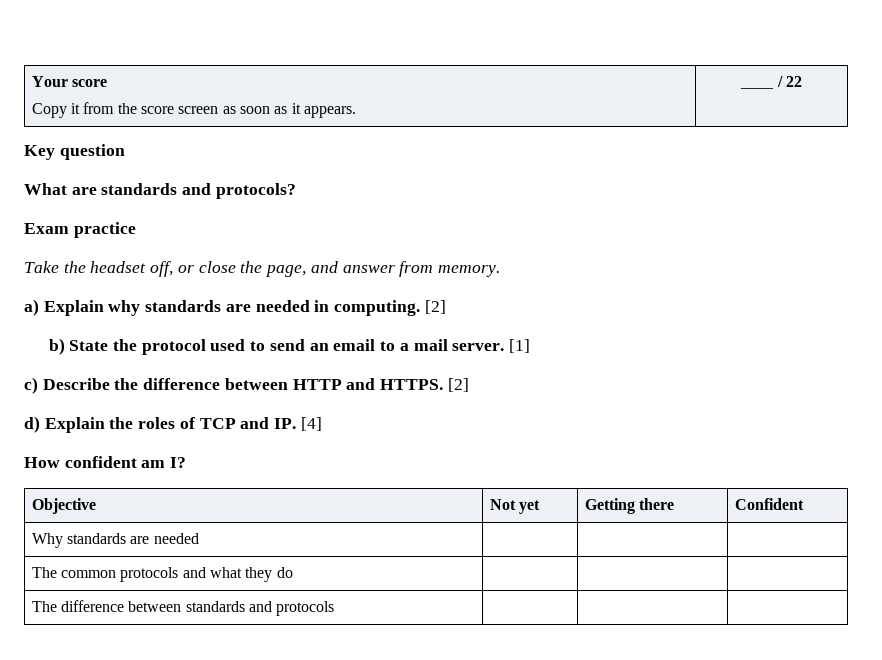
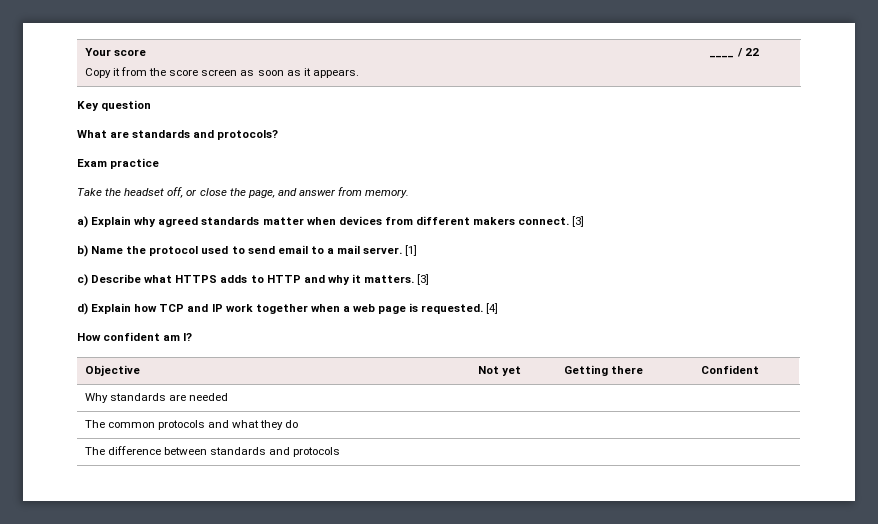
- a) Explain why standards are needed in computing. [2]
+ a) Explain why agreed standards matter when devices from different makers connect. [3]
- b) State the protocol used to send an email to a mail server.
+ b) Name the protocol used to send email to a mail server.
- c) Describe the difference between HTTP and HTTPS. [2]
- d) Explain the roles of TCP and IP. [4]
+ c) Describe what HTTPS adds to HTTP and why it matters. [3]
+ d) Explain how TCP and IP work together when a web page is requested. [4]

